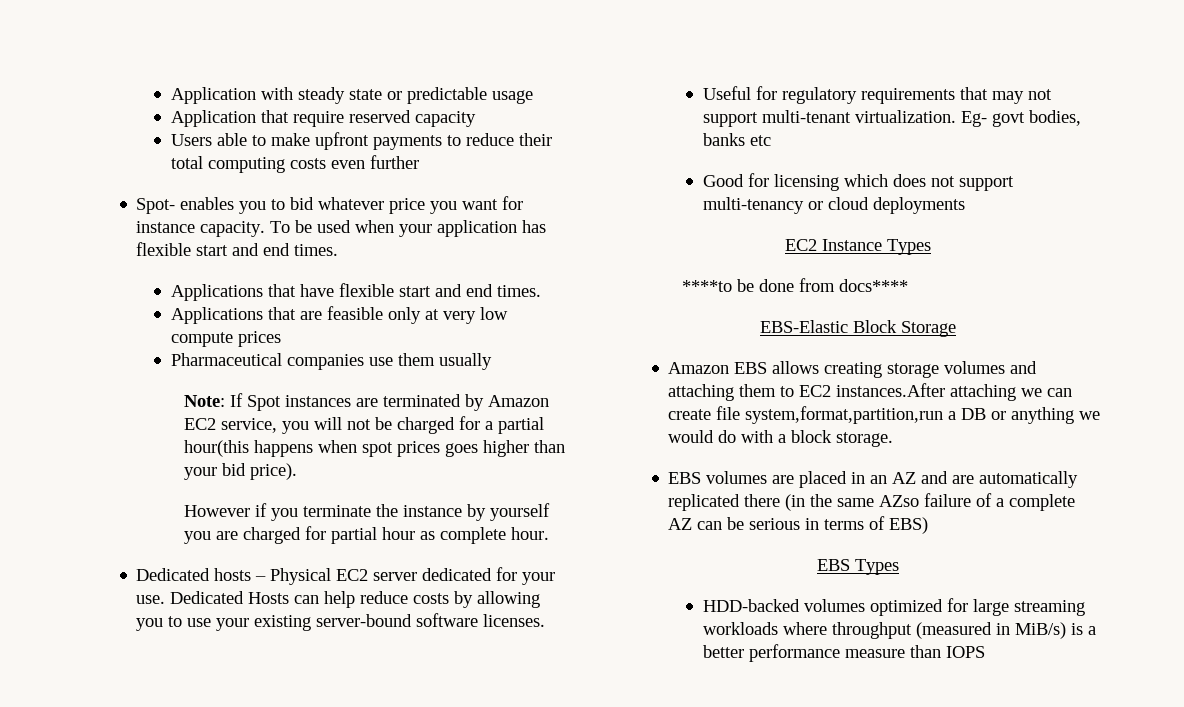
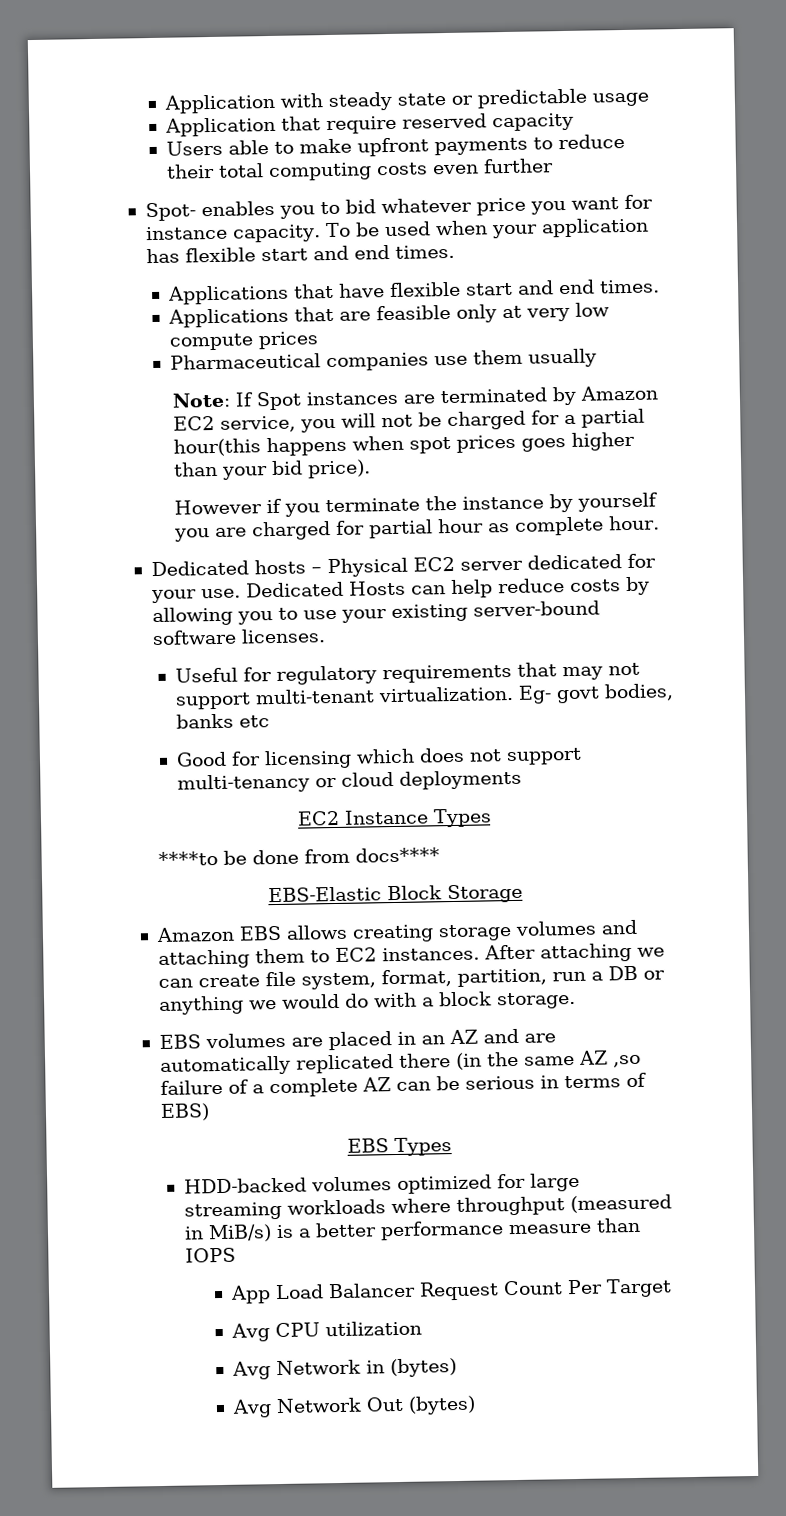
- Amazon EBS allows creating storage volumes and attaching them to EC2 instances.After attaching we can create file system,format,partition,run a DB or anything we would do with a block storage.
+ Amazon EBS allows creating storage volumes and attaching them to EC2 instances. After attaching we can create file system, format, partition, run a DB or anything we would do with a block storage.
- EBS volumes are placed in an AZ and are automatically replicated there (in the same AZso failure of a complete AZ can be serious in terms of EBS)
+ EBS volumes are placed in an AZ and are automatically replicated there (in the same AZ ,so failure of a complete AZ can be serious in terms of EBS)
+ App Load Balancer Request Count Per Target
+ Avg CPU utilization
+ Avg Network in (bytes)
+ Avg Network Out (bytes)

